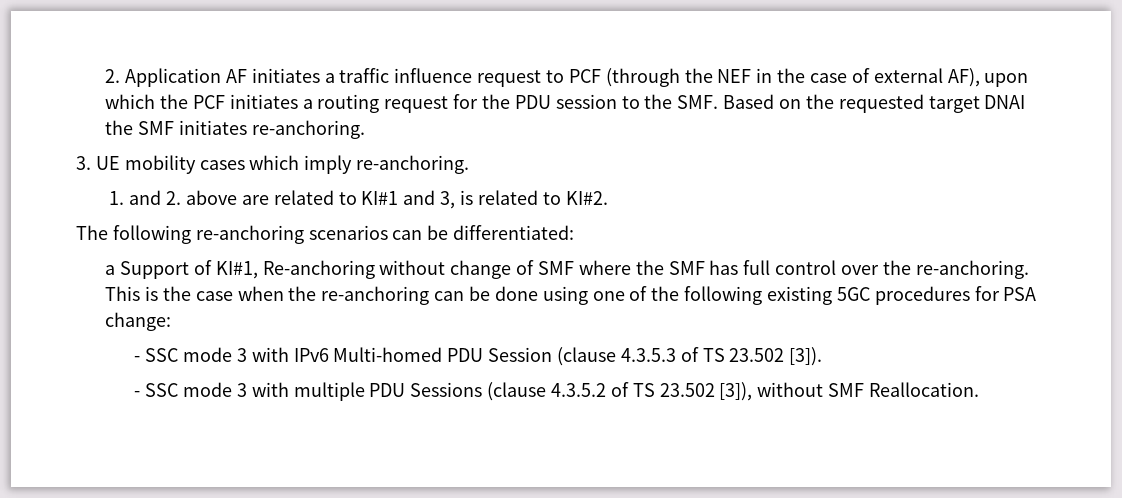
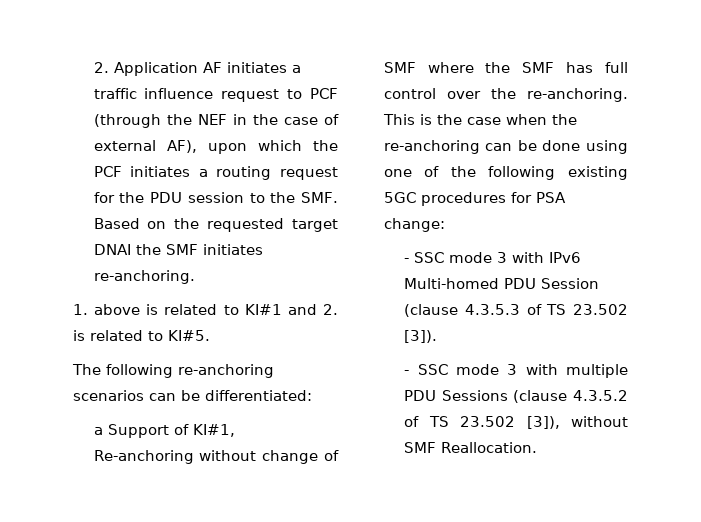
- 3. UE mobility cases which imply re-anchoring.
- 1. and 2. above are related to KI#1 and 3, is related to KI#2.
+ 1. above is related to KI#1 and 2. is related to KI#5.

